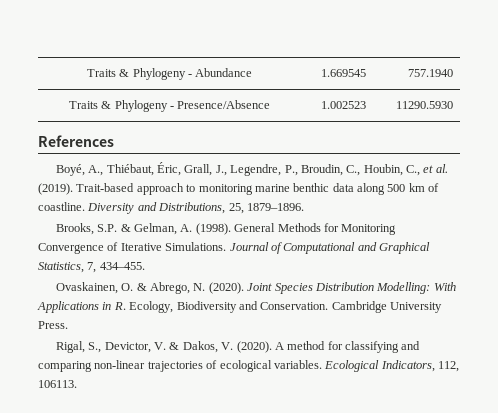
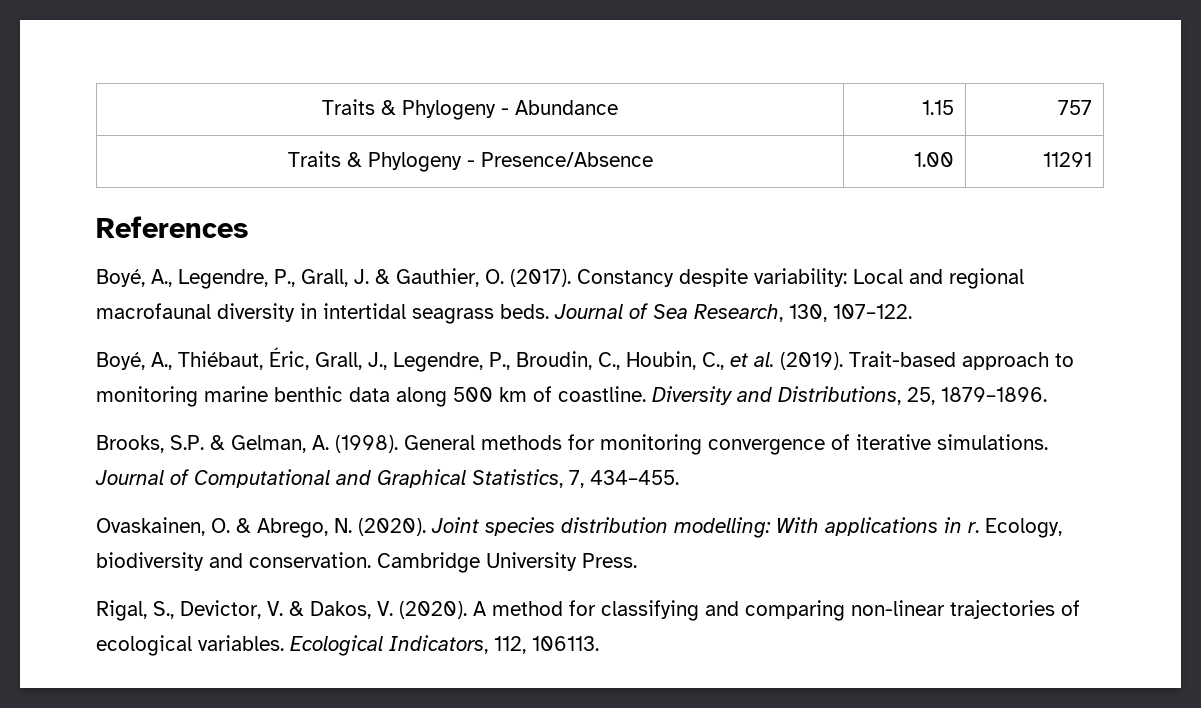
- Traits & Phylogeny - Abundance | 1.669545 | 757.1940
+ Traits & Phylogeny - Abundance | 1.15 | 757
- Traits & Phylogeny - Presence/Absence | 1.002523 | 11290.5930
+ Traits & Phylogeny - Presence/Absence | 1.00 | 11291
+ Boyé, A., Legendre, P., Grall, J. & Gauthier, O. (2017). Constancy despite variability: Local and regional macrofaunal diversity in intertidal seagrass beds. Journal of Sea Research, 130, 107–122.
- General Methods for Monitoring Convergence of Iterative Simulations.
+ General methods for monitoring convergence of iterative simulations.
- Joint Species Distribution Modelling: With Applications in R. Ecology, Biodiversity and Conservation.
+ Joint species distribution modelling: With applications in r. Ecology, biodiversity and conservation.

